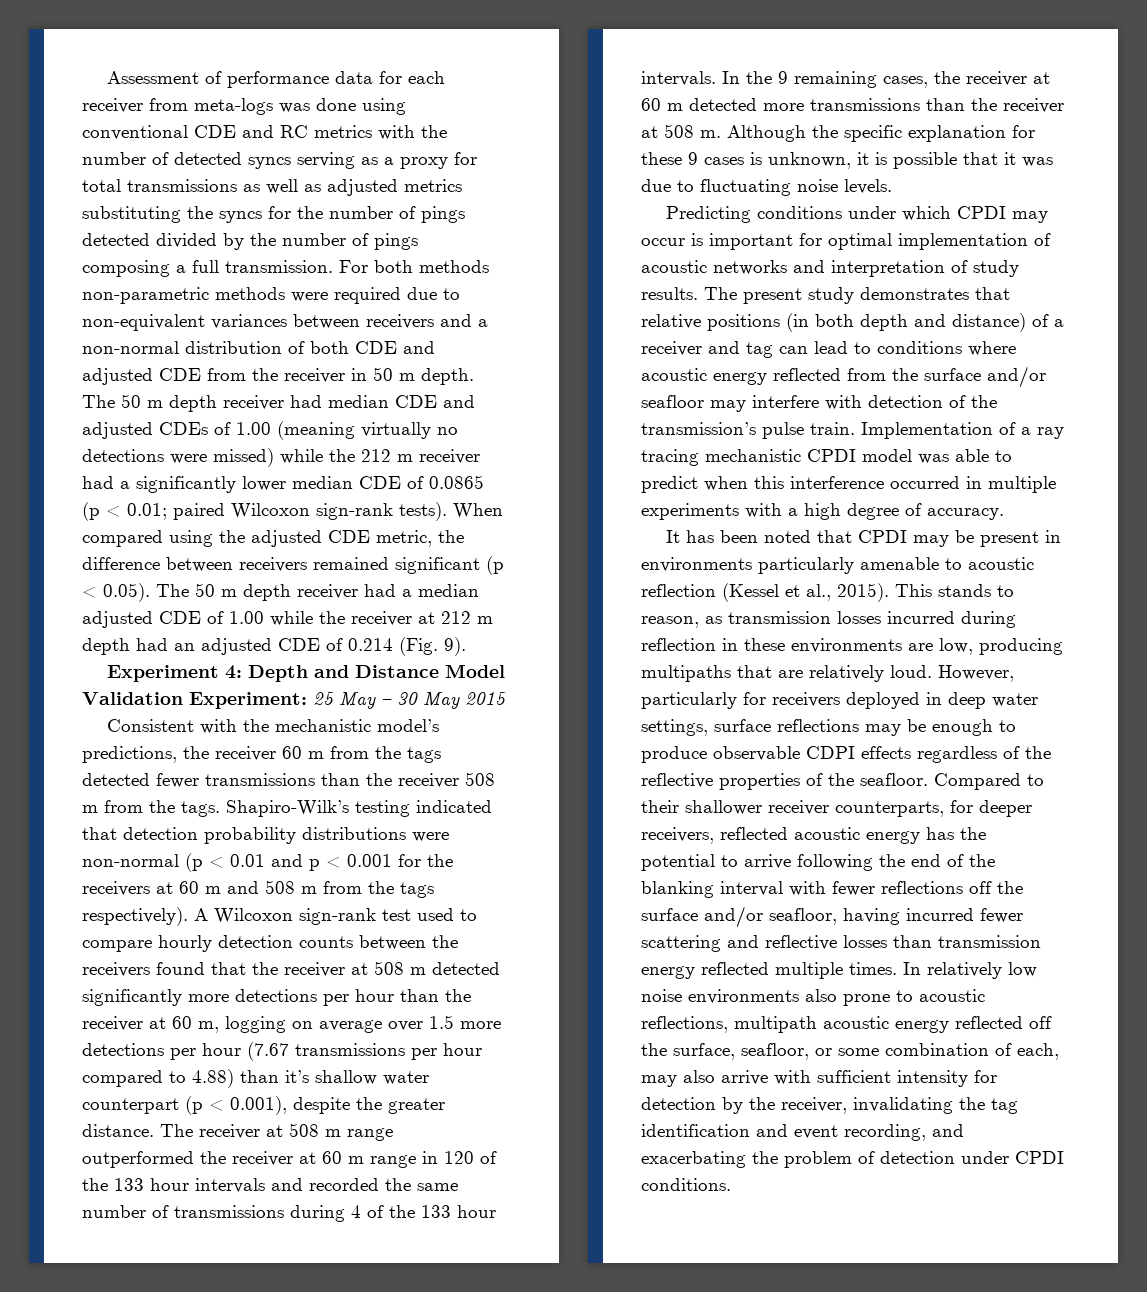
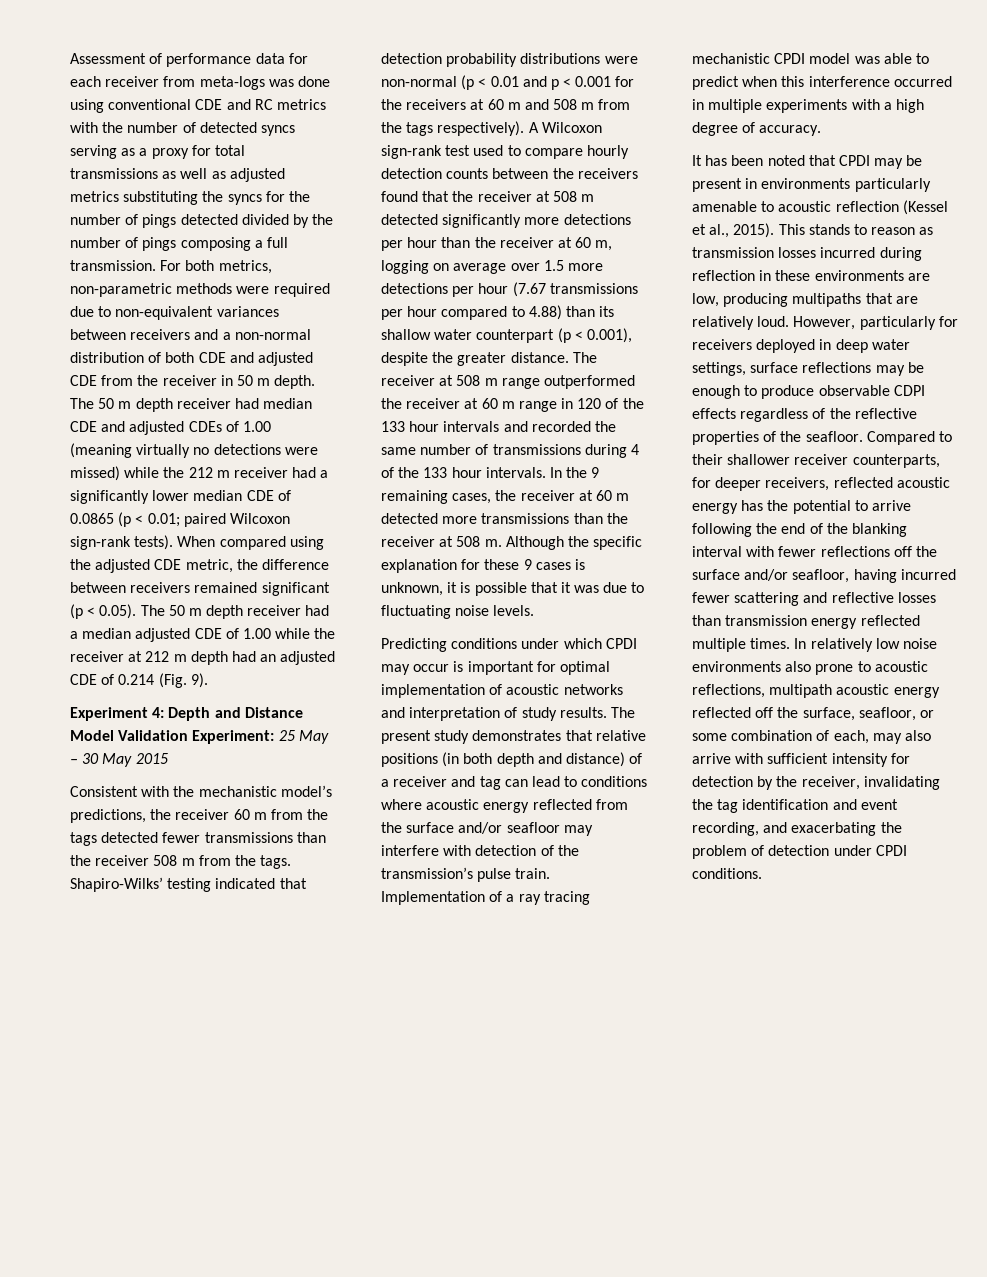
- For both methods non-parametric methods were required due to non-equivalent variances between receivers and a non-normal distribution of both CDE and adjusted CDE from the receiver in 50 m depth.
+ For both metrics, non-parametric methods were required due to non-equivalent variances between receivers and a non-normal distribution of both CDE and adjusted CDE from the receiver in 50 m depth.
- Shapiro-Wilk’s testing indicated that detection probability distributions were non-normal (p < 0.01 and p < 0.001 for the receivers at 60 m and 508 m from the tags respectively).
+ Shapiro-Wilks’ testing indicated that detection probability distributions were non-normal (p < 0.01 and p < 0.001 for the receivers at 60 m and 508 m from the tags respectively).
- A Wilcoxon sign-rank test used to compare hourly detection counts between the receivers found that the receiver at 508 m detected significantly more detections per hour than the receiver at 60 m, logging on average over 1.5 more detections per hour (7.67 transmissions per hour compared to 4.88) than it’s shallow water counterpart (p < 0.001), despite the greater distance.
+ A Wilcoxon sign-rank test used to compare hourly detection counts between the receivers found that the receiver at 508 m detected significantly more detections per hour than the receiver at 60 m, logging on average over 1.5 more detections per hour (7.67 transmissions per hour compared to 4.88) than its shallow water counterpart (p < 0.001), despite the greater distance.
- This stands to reason, as transmission losses incurred during reflection in these environments are low, producing multipaths that are relatively loud.
+ This stands to reason as transmission losses incurred during reflection in these environments are low, producing multipaths that are relatively loud.

